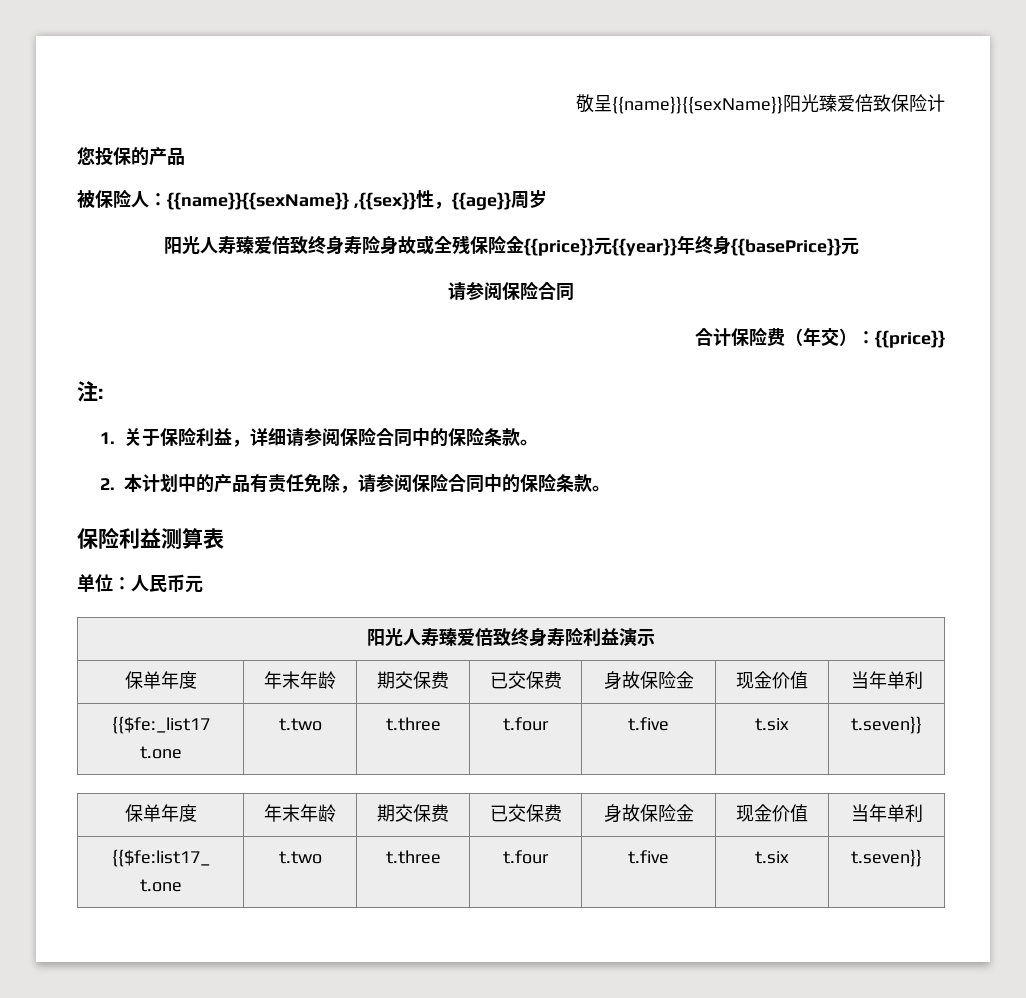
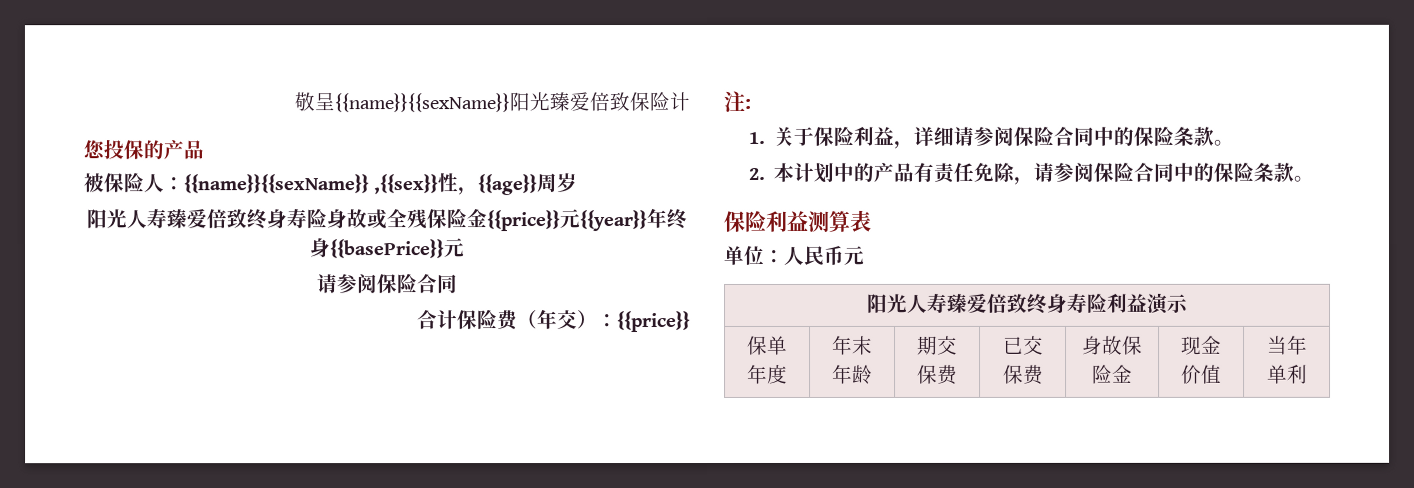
- {{$fe:_list17 t.one | t.two | t.three | t.four | t.five | t.six | t.seven}}
- 保单年度 | 年末年龄 | 期交保费 | 已交保费 | 身故保险金 | 现金价值 | 当年单利
- {{$fe:list17_ t.one | t.two | t.three | t.four | t.five | t.six | t.seven}}

